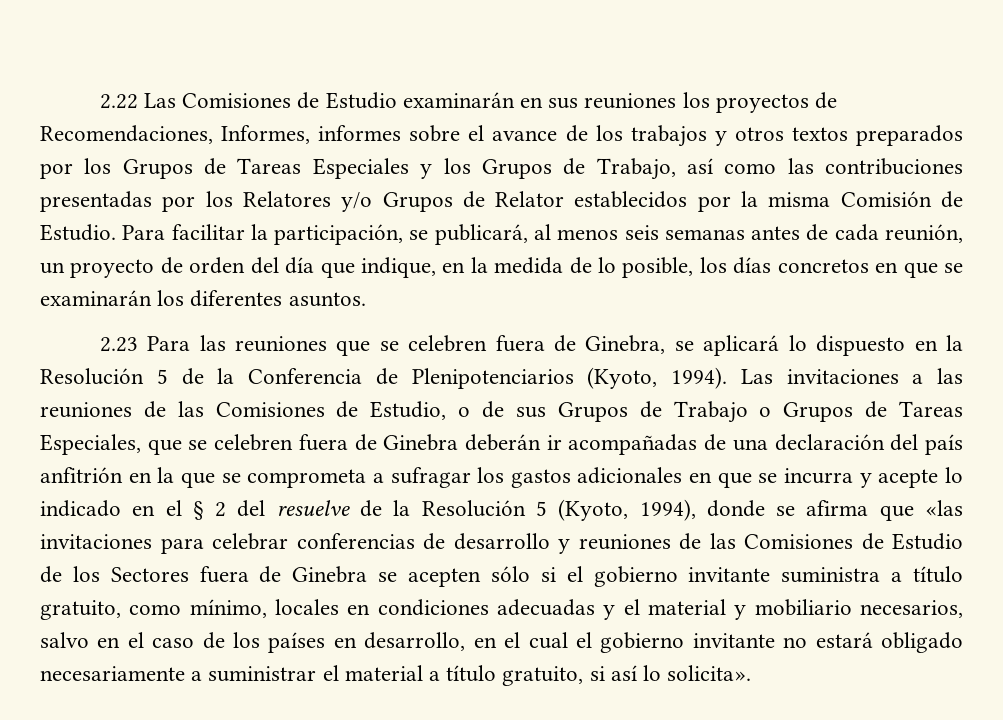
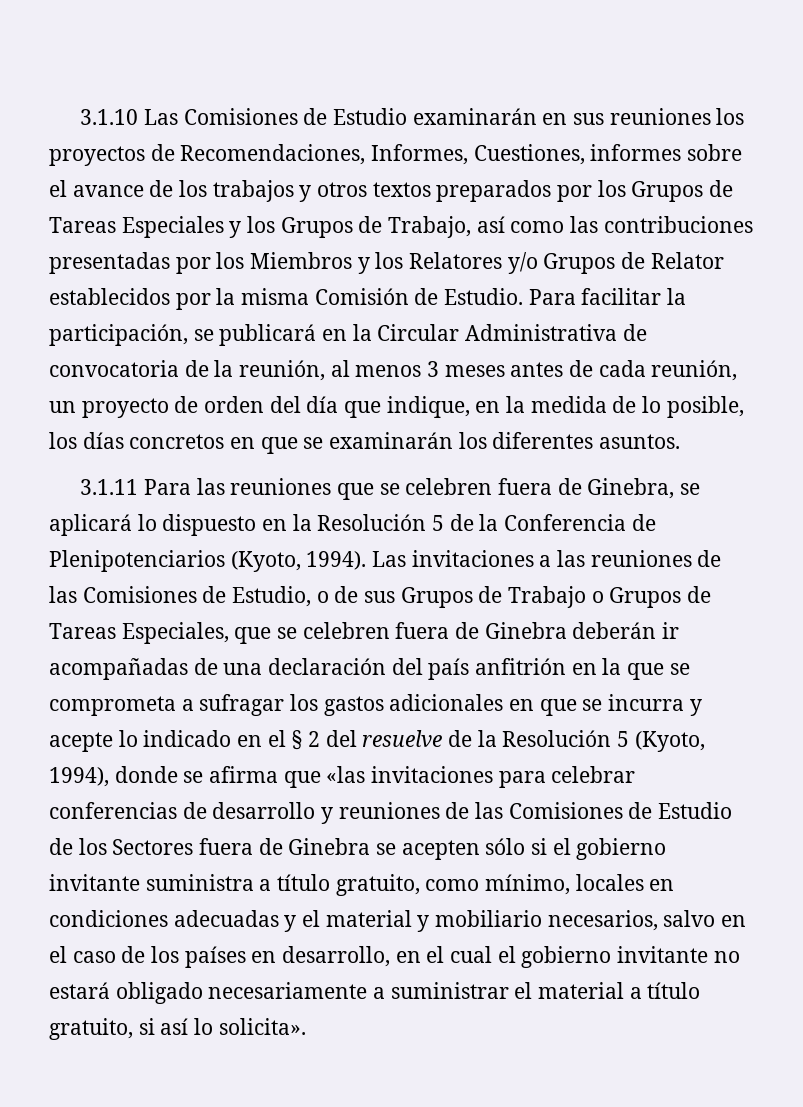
- 2.22 Las Comisiones de Estudio examinarán en sus reuniones los proyectos de Recomendaciones, Informes, informes sobre el avance de los trabajos y otros textos preparados por los Grupos de Tareas Especiales y los Grupos de Trabajo, así como las contribuciones presentadas por los Relatores y/o Grupos de Relator establecidos por la misma Comisión de Estudio.
+ 3.1.10 Las Comisiones de Estudio examinarán en sus reuniones los proyectos de Recomendaciones, Informes, Cuestiones, informes sobre el avance de los trabajos y otros textos preparados por los Grupos de Tareas Especiales y los Grupos de Trabajo, así como las contribuciones presentadas por los Miembros y los Relatores y/o Grupos de Relator establecidos por la misma Comisión de Estudio.
- Para facilitar la participación, se publicará, al menos seis semanas antes de cada reunión, un proyecto de orden del día que indique, en la medida de lo posible, los días concretos en que se examinarán los diferentes asuntos.
+ Para facilitar la participación, se publicará en la Circular Administrativa de convocatoria de la reunión, al menos 3 meses antes de cada reunión, un proyecto de orden del día que indique, en la medida de lo posible, los días concretos en que se examinarán los diferentes asuntos.
- 2.23 Para las reuniones que se celebren fuera de Ginebra, se aplicará lo dispuesto en la Resolución 5 de la Conferencia de Plenipotenciarios (Kyoto, 1994).
+ 3.1.11 Para las reuniones que se celebren fuera de Ginebra, se aplicará lo dispuesto en la Resolución 5 de la Conferencia de Plenipotenciarios (Kyoto, 1994).

